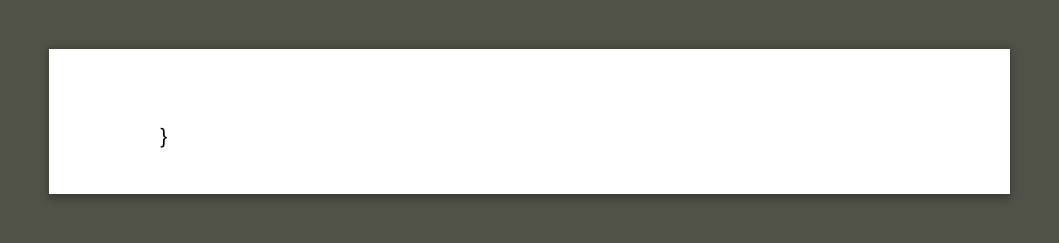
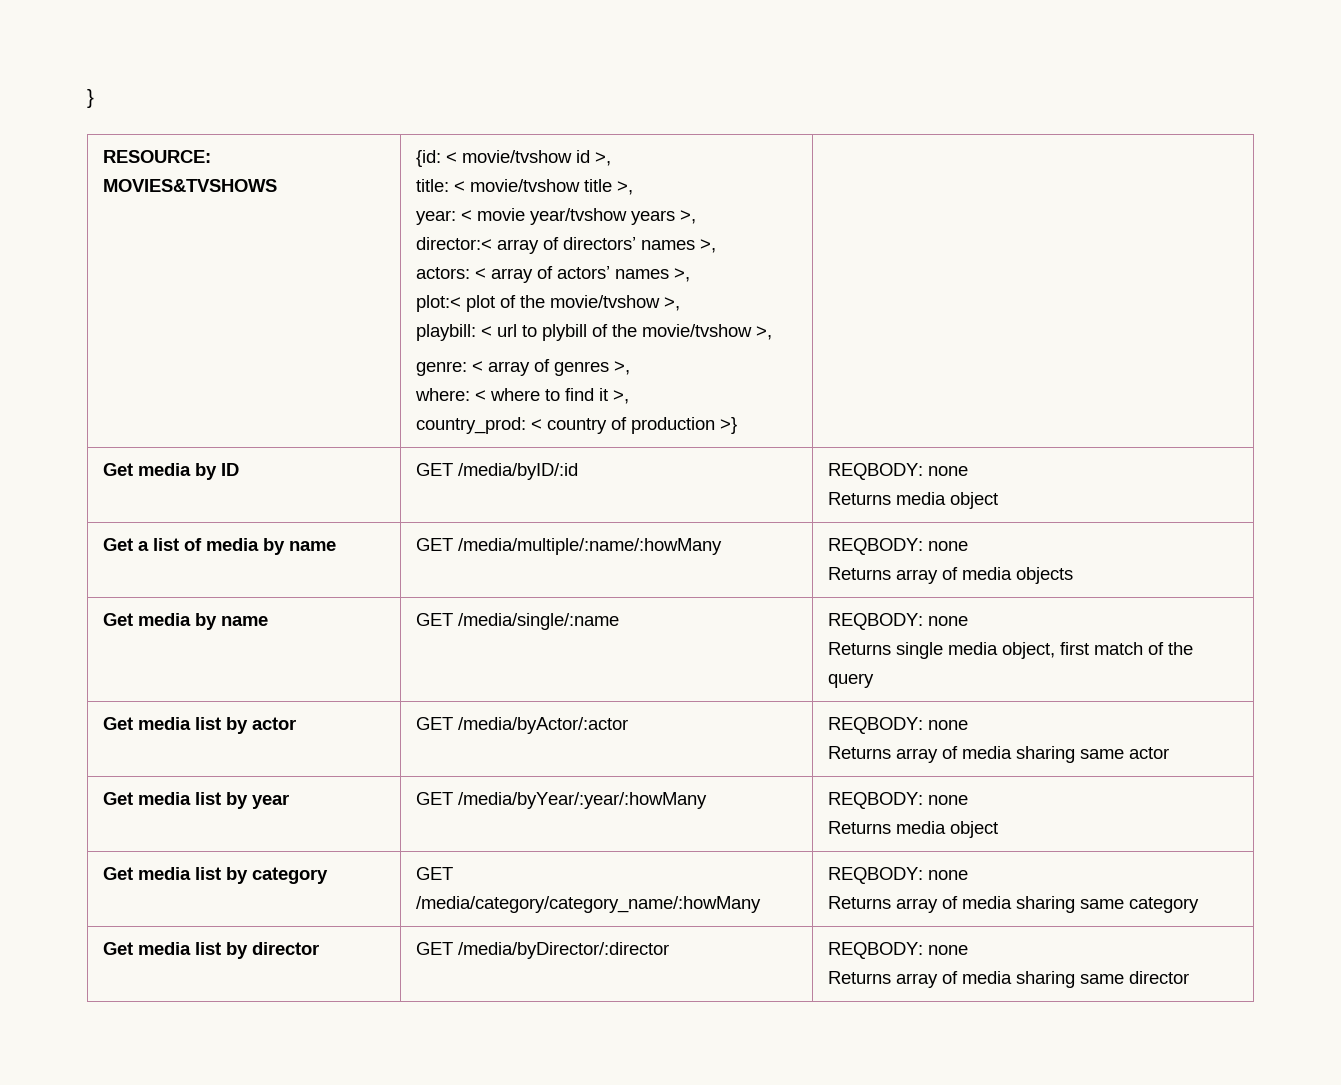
+ RESOURCE: MOVIES&TVSHOWS | {id: < movie/tvshow id >,
+ title: < movie/tvshow title >,
+ year: < movie year/tvshow years >,
+ director:< array of directors’ names >,
+ actors: < array of actors’ names >,
+ plot:< plot of the movie/tvshow >,
+ playbill: < url to plybill of the movie/tvshow >,
+ genre: < array of genres >,
+ where: < where to find it >,
+ country_prod: < country of production >} |
+ Get media by ID | GET /media/byID/:id | REQBODY: none
+ Returns media object
+ Get a list of media by name | GET /media/multiple/:name/:howMany | REQBODY: none
+ Returns array of media objects
+ Get media by name | GET /media/single/:name | REQBODY: none
+ Returns single media object, first match of the query
+ Get media list by actor | GET /media/byActor/:actor | REQBODY: none
+ Returns array of media sharing same actor
+ Get media list by year | GET /media/byYear/:year/:howMany | REQBODY: none
+ Returns media object
+ Get media list by category | GET /media/category/category_name/:howMany | REQBODY: none
+ Returns array of media sharing same category
+ Get media list by director | GET /media/byDirector/:director | REQBODY: none
+ Returns array of media sharing same director

